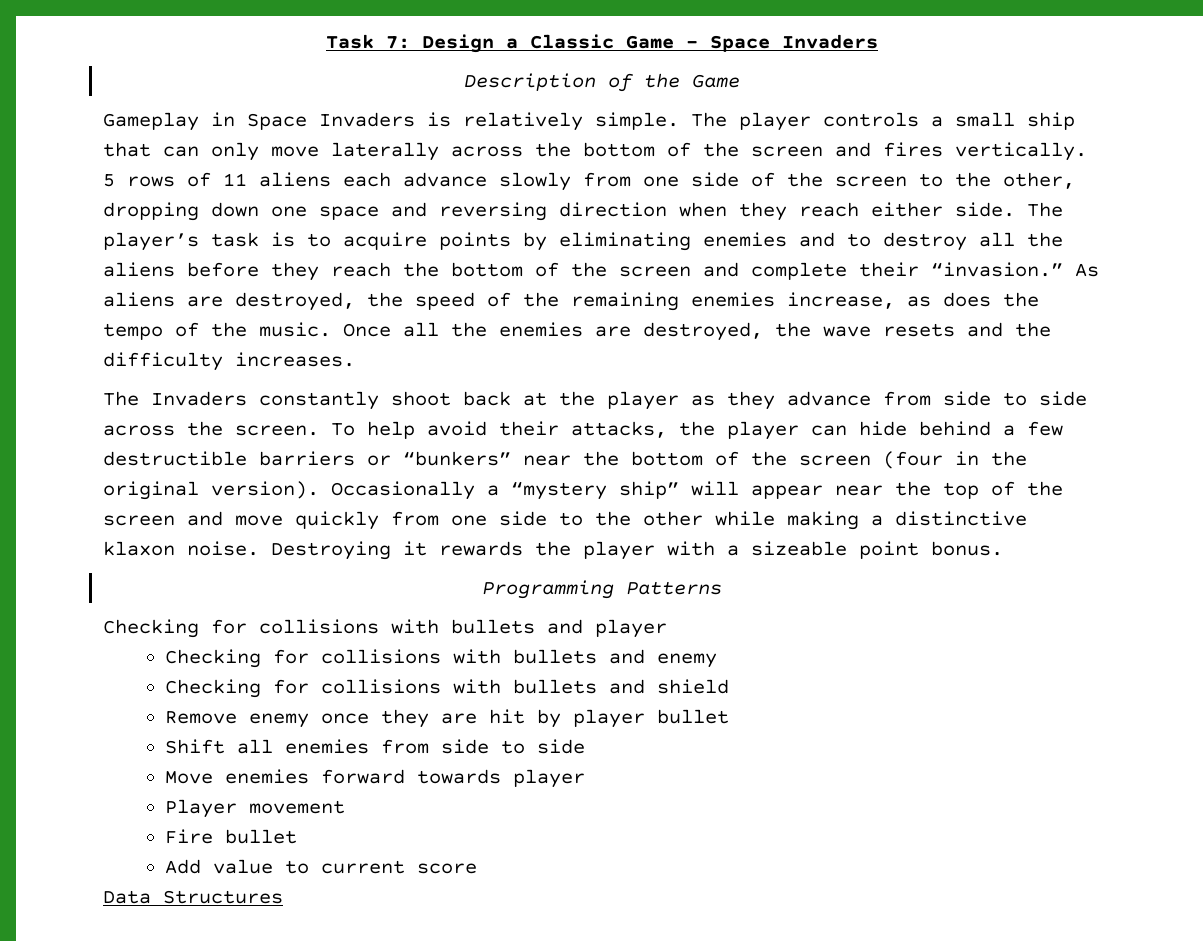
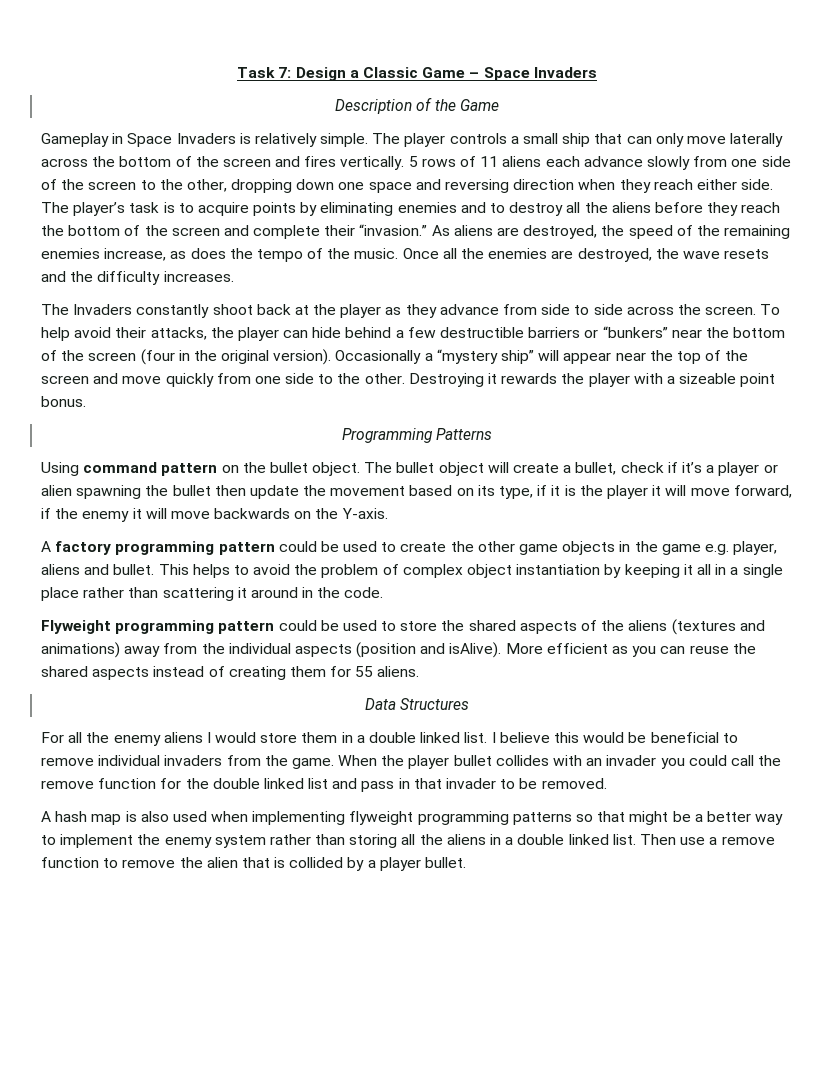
- Occasionally a “mystery ship” will appear near the top of the screen and move quickly from one side to the other while making a distinctive klaxon noise.
+ Occasionally a “mystery ship” will appear near the top of the screen and move quickly from one side to the other.
- Checking for collisions with bullets and player
- Checking for collisions with bullets and enemy
- Checking for collisions with bullets and shield
- Remove enemy once they are hit by player bullet
- Shift all enemies from side to side
- Move enemies forward towards player
- Player movement
- Fire bullet
- Add value to current score
+ Using command pattern on the bullet object. The bullet object will create a bullet, check if it’s a player or alien spawning the bullet then update the movement based on its type, if it is the player it will move forward, if the enemy it will move backwards on the Y-axis.
+ A factory programming pattern could be used to create the other game objects in the game e.g. player, aliens and bullet. This helps to avoid the problem of complex object instantiation by keeping it all in a single place rather than scattering it around in the code.
+ Flyweight programming pattern could be used to store the shared aspects of the aliens (textures and animations) away from the individual aspects (position and isAlive). More efficient as you can reuse the shared aspects instead of creating them for 55 aliens.
  Data Structures
+ For all the enemy aliens I would store them in a double linked list. I believe this would be beneficial to remove individual invaders from the game. When the player bullet collides with an invader you could call the remove function for the double linked list and pass in that invader to be removed.
+ A hash map is also used when implementing flyweight programming patterns so that might be a better way to implement the enemy system rather than storing all the aliens in a double linked list. Then use a remove function to remove the alien that is collided by a player bullet.

